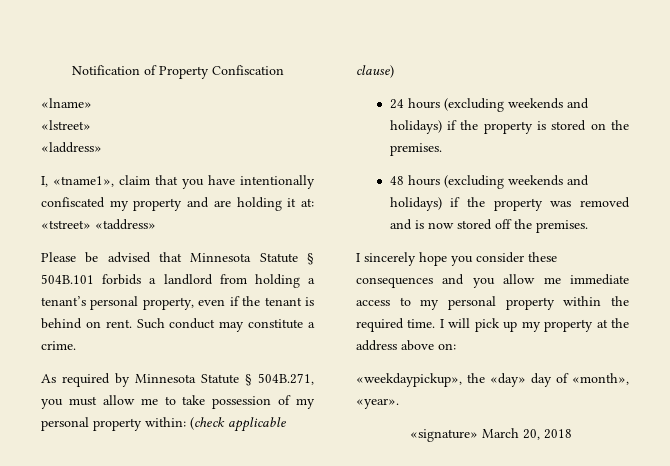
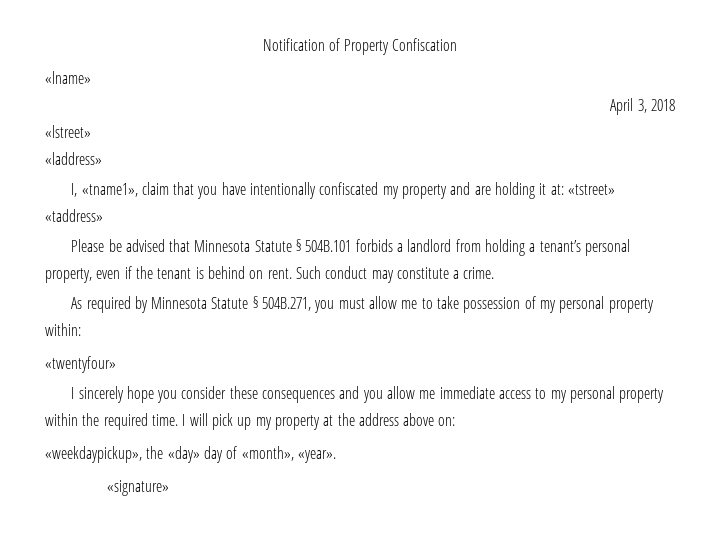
+ April 3, 2018
- As required by Minnesota Statute § 504B.271, you must allow me to take possession of my personal property within: (check applicable clause)
- 24 hours (excluding weekends and holidays) if the property is stored on the premises.
- 48 hours (excluding weekends and holidays) if the property was removed and is now stored off the premises.
+ As required by Minnesota Statute § 504B.271, you must allow me to take possession of my personal property within:
+ «twentyfour»
- «signature» March 20, 2018
+ «signature»

